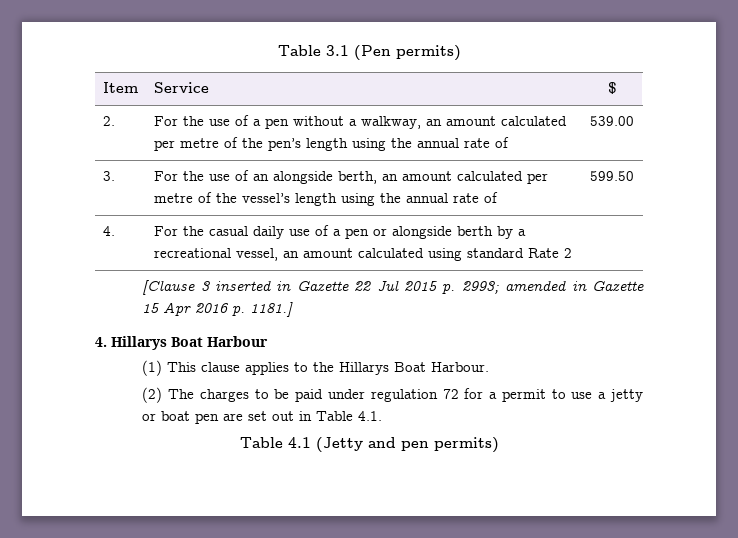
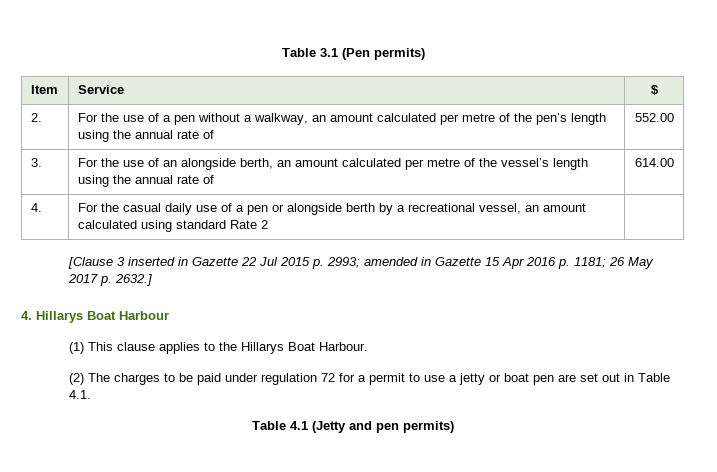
- 2. | For the use of a pen without a walkway, an amount calculated per metre of the pen’s length using the annual rate of | 539.00
+ 2. | For the use of a pen without a walkway, an amount calculated per metre of the pen’s length using the annual rate of | 552.00
- 3. | For the use of an alongside berth, an amount calculated per metre of the vessel’s length using the annual rate of | 599.50
+ 3. | For the use of an alongside berth, an amount calculated per metre of the vessel’s length using the annual rate of | 614.00
- [Clause 3 inserted in Gazette 22 Jul 2015 p. 2993; amended in Gazette 15 Apr 2016 p. 1181.]
+ [Clause 3 inserted in Gazette 22 Jul 2015 p. 2993; amended in Gazette 15 Apr 2016 p. 1181; 26 May 2017 p. 2632.]

